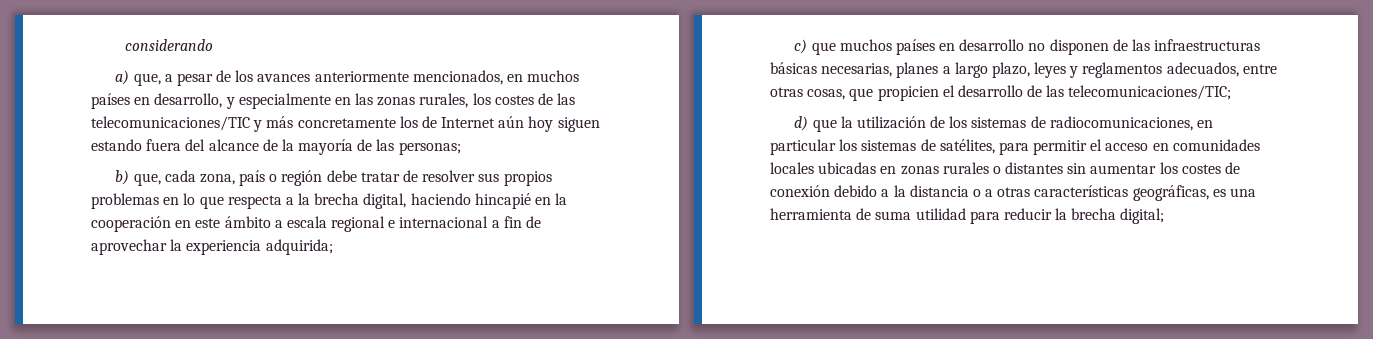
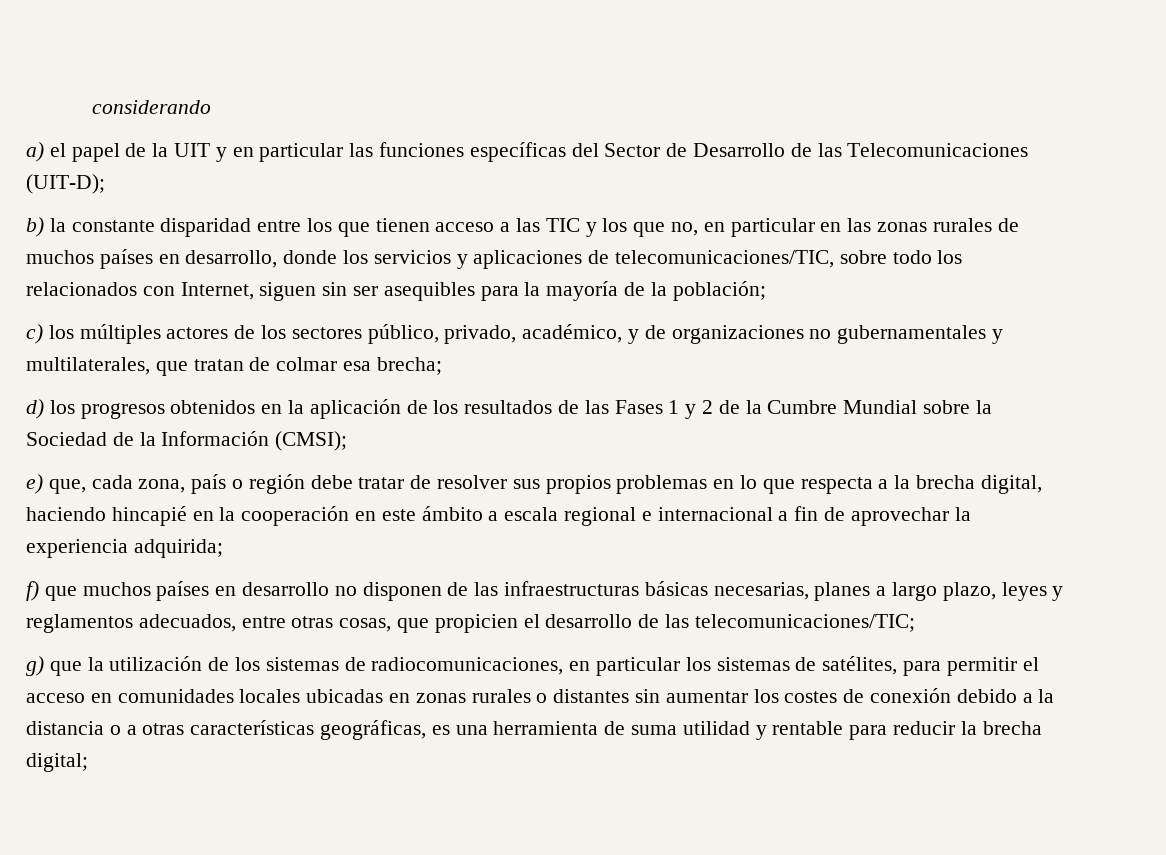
- a) que, a pesar de los avances anteriormente mencionados, en muchos países en desarrollo, y especialmente en las zonas rurales, los costes de las telecomunicaciones/TIC y más concretamente los de Internet aún hoy siguen estando fuera del alcance de la mayoría de las personas;
- b) que, cada zona, país o región debe tratar de resolver sus propios problemas en lo que respecta a la brecha digital, haciendo hincapié en la cooperación en este ámbito a escala regional e internacional a fin de aprovechar la experiencia adquirida;
+ a) el papel de la UIT y en particular las funciones específicas del Sector de Desarrollo de las Telecomunicaciones (UIT-D);
+ b) la constante disparidad entre los que tienen acceso a las TIC y los que no, en particular en las zonas rurales de muchos países en desarrollo, donde los servicios y aplicaciones de telecomunicaciones/TIC, sobre todo los relacionados con Internet, siguen sin ser asequibles para la mayoría de la población;
+ c) los múltiples actores de los sectores público, privado, académico, y de organizaciones no gubernamentales y multilaterales, que tratan de colmar esa brecha;
+ d) los progresos obtenidos en la aplicación de los resultados de las Fases 1 y 2 de la Cumbre Mundial sobre la Sociedad de la Información (CMSI);
+ e) que, cada zona, país o región debe tratar de resolver sus propios problemas en lo que respecta a la brecha digital, haciendo hincapié en la cooperación en este ámbito a escala regional e internacional a fin de aprovechar la experiencia adquirida;
- c) que muchos países en desarrollo no disponen de las infraestructuras básicas necesarias, planes a largo plazo, leyes y reglamentos adecuados, entre otras cosas, que propicien el desarrollo de las telecomunicaciones/TIC;
+ f) que muchos países en desarrollo no disponen de las infraestructuras básicas necesarias, planes a largo plazo, leyes y reglamentos adecuados, entre otras cosas, que propicien el desarrollo de las telecomunicaciones/TIC;
- d) que la utilización de los sistemas de radiocomunicaciones, en particular los sistemas de satélites, para permitir el acceso en comunidades locales ubicadas en zonas rurales o distantes sin aumentar los costes de conexión debido a la distancia o a otras características geográficas, es una herramienta de suma utilidad para reducir la brecha digital;
+ g) que la utilización de los sistemas de radiocomunicaciones, en particular los sistemas de satélites, para permitir el acceso en comunidades locales ubicadas en zonas rurales o distantes sin aumentar los costes de conexión debido a la distancia o a otras características geográficas, es una herramienta de suma utilidad y rentable para reducir la brecha digital;

